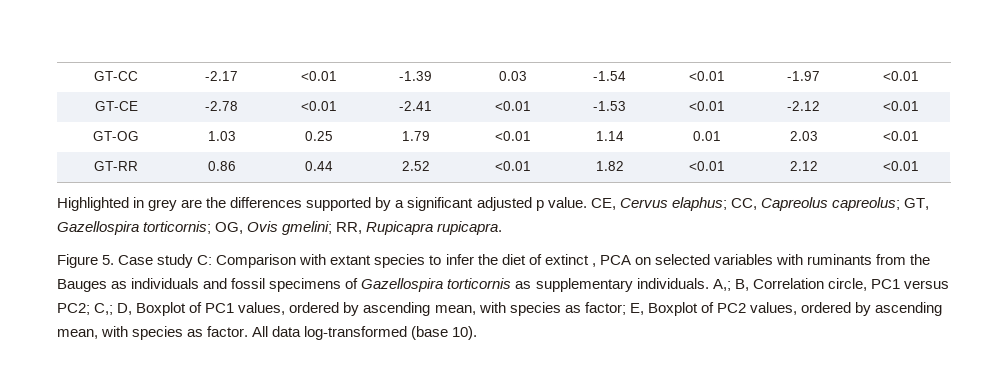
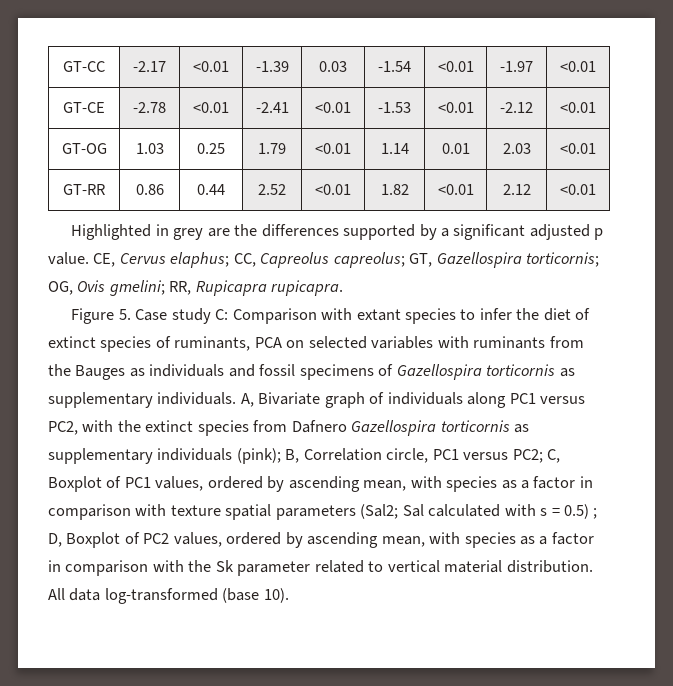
- Figure 5. Case study C: Comparison with extant species to infer the diet of extinct , PCA on selected variables with ruminants from the Bauges as individuals and fossil specimens of Gazellospira torticornis as supplementary individuals.
+ Figure 5. Case study C: Comparison with extant species to infer the diet of extinct species of ruminants, PCA on selected variables with ruminants from the Bauges as individuals and fossil specimens of Gazellospira torticornis as supplementary individuals.
- A,; B, Correlation circle, PC1 versus PC2; C,; D, Boxplot of PC1 values, ordered by ascending mean, with species as factor; E, Boxplot of PC2 values, ordered by ascending mean, with species as factor.
+ A, Bivariate graph of individuals along PC1 versus PC2, with the extinct species from Dafnero Gazellospira torticornis as supplementary individuals (pink); B, Correlation circle, PC1 versus PC2; C, Boxplot of PC1 values, ordered by ascending mean, with species as a factor in comparison with texture spatial parameters (Sal2; Sal calculated with s = 0.5) ; D, Boxplot of PC2 values, ordered by ascending mean, with species as a factor in comparison with the Sk parameter related to vertical material distribution.

